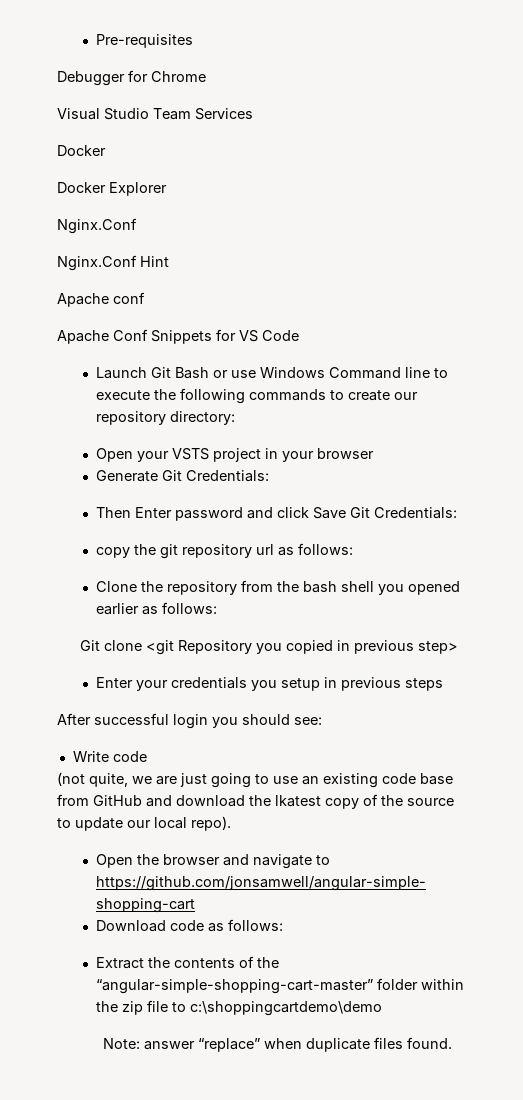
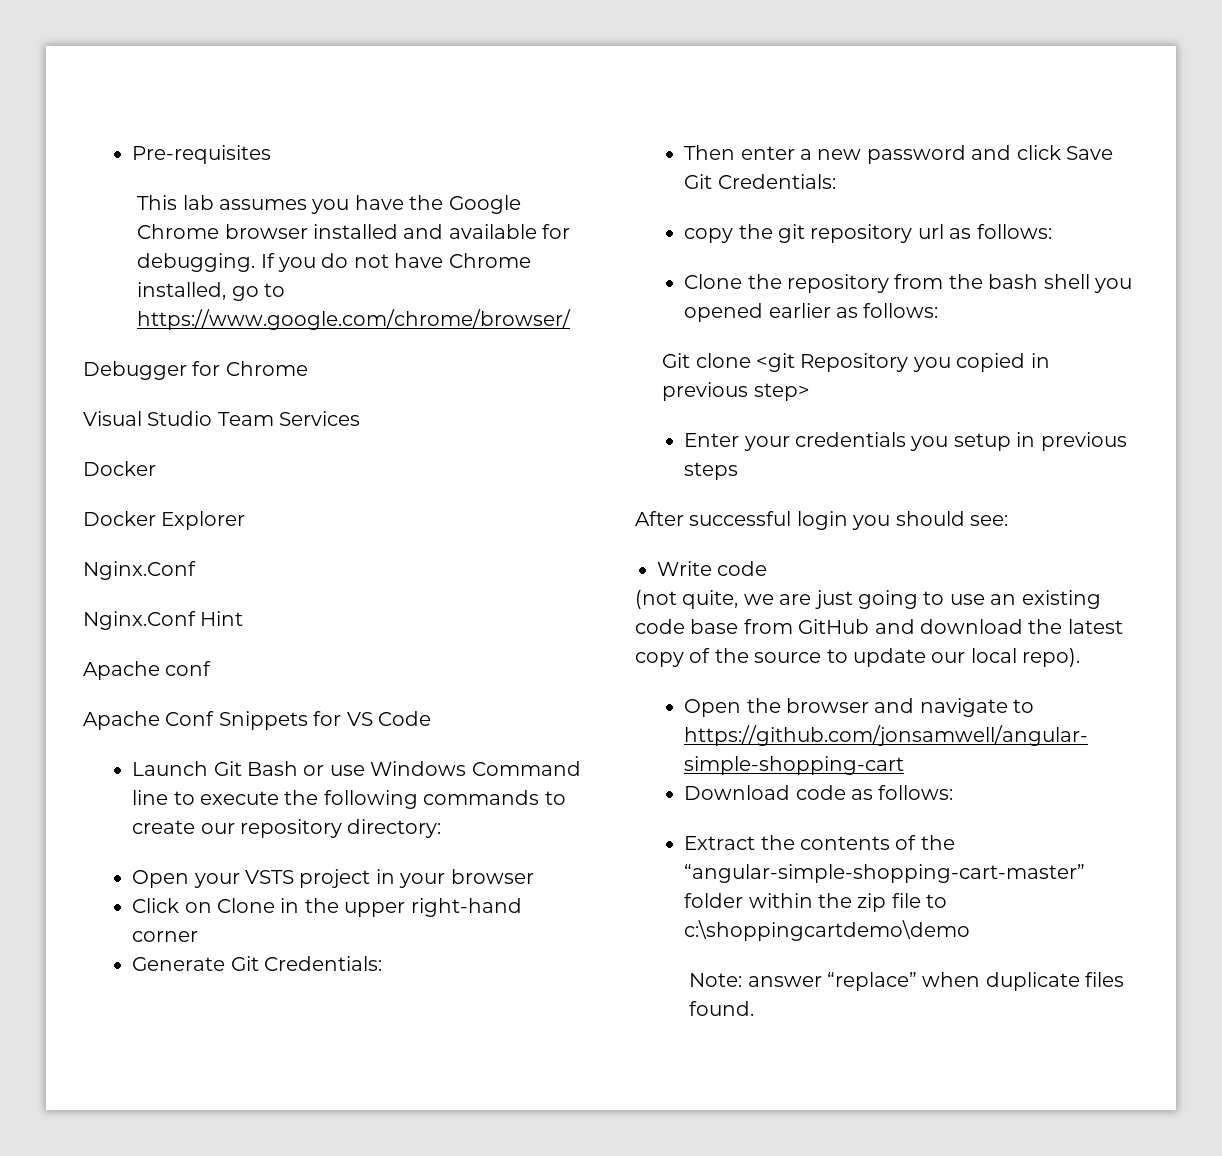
+ This lab assumes you have the Google Chrome browser installed and available for debugging. If you do not have Chrome installed, go to https://www.google.com/chrome/browser/
+ Click on Clone in the upper right-hand corner
- Then Enter password and click Save Git Credentials:
+ Then enter a new password and click Save Git Credentials:
- (not quite, we are just going to use an existing code base from GitHub and download the lkatest copy of the source to update our local repo).
+ (not quite, we are just going to use an existing code base from GitHub and download the latest copy of the source to update our local repo).

